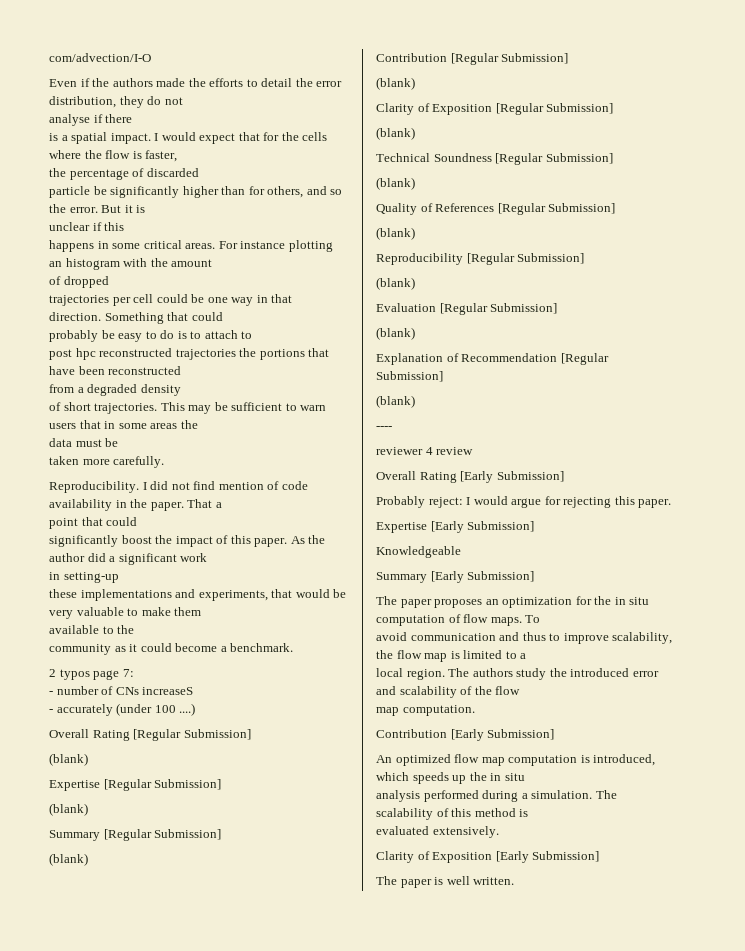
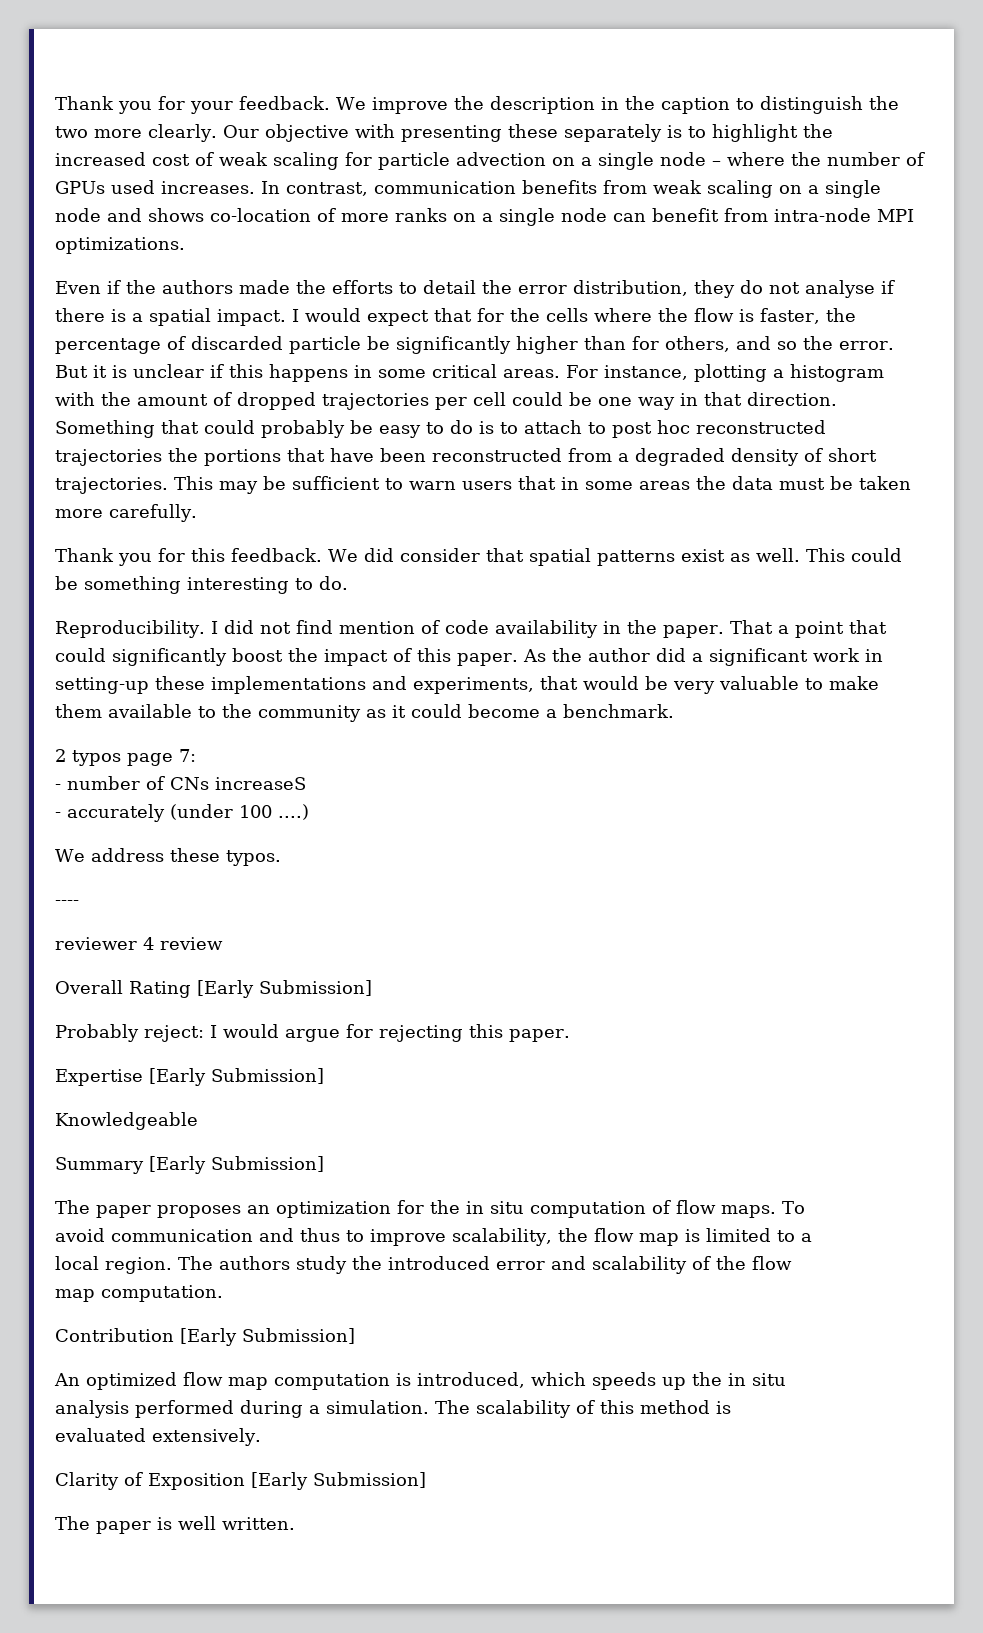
- com/advection/I-O
+ Thank you for your feedback. We improve the description in the caption to distinguish the two more clearly. Our objective with presenting these separately is to highlight the increased cost of weak scaling for particle advection on a single node – where the number of GPUs used increases. In contrast, communication benefits from weak scaling on a single node and shows co-location of more ranks on a single node can benefit from intra-node MPI optimizations.
- Even if the authors made the efforts to detail the error distribution, they do not
- analyse if there
- is a spatial impact.
+ Even if the authors made the efforts to detail the error distribution, they do not analyse if there is a spatial impact.
- I would expect that for the cells where the flow is faster,
- the percentage of discarded
- particle be significantly higher than for others, and so the error.
+ I would expect that for the cells where the flow is faster, the percentage of discarded particle be significantly higher than for others, and so the error.
- But it is
- unclear if this
- happens in some critical areas.
+ But it is unclear if this happens in some critical areas.
- For instance plotting an histogram with the amount
- of dropped
- trajectories per cell could be one way in that direction.
+ For instance, plotting a histogram with the amount of dropped trajectories per cell could be one way in that direction.
- Something that could
- probably be easy to do is to attach to
- post hpc reconstructed trajectories the portions that have been reconstructed
- from a degraded density
- of short trajectories.
+ Something that could probably be easy to do is to attach to post hoc reconstructed trajectories the portions that have been reconstructed from a degraded density of short trajectories.
- This may be sufficient to warn users that in some areas the
- data must be
- taken more carefully.
+ This may be sufficient to warn users that in some areas the data must be taken more carefully.
+ Thank you for this feedback. We did consider that spatial patterns exist as well. This could be something interesting to do.
- That a
- point that could
- significantly boost the impact of this paper.
+ That a point that could significantly boost the impact of this paper.
- As the author did a significant work
- in setting-up
- these implementations and experiments, that would be very valuable to make them
- available to the
- community as it could become a benchmark.
+ As the author did a significant work in setting-up these implementations and experiments, that would be very valuable to make them available to the community as it could become a benchmark.
- Overall Rating [Regular Submission]
- (blank)
- Expertise [Regular Submission]
- (blank)
- Summary [Regular Submission]
- (blank)
- Contribution [Regular Submission]
- (blank)
- Clarity of Exposition [Regular Submission]
- (blank)
- Technical Soundness [Regular Submission]
- (blank)
- Quality of References [Regular Submission]
- (blank)
- Reproducibility [Regular Submission]
- (blank)
- Evaluation [Regular Submission]
- (blank)
- Explanation of Recommendation [Regular Submission]
- (blank)
+ We address these typos.

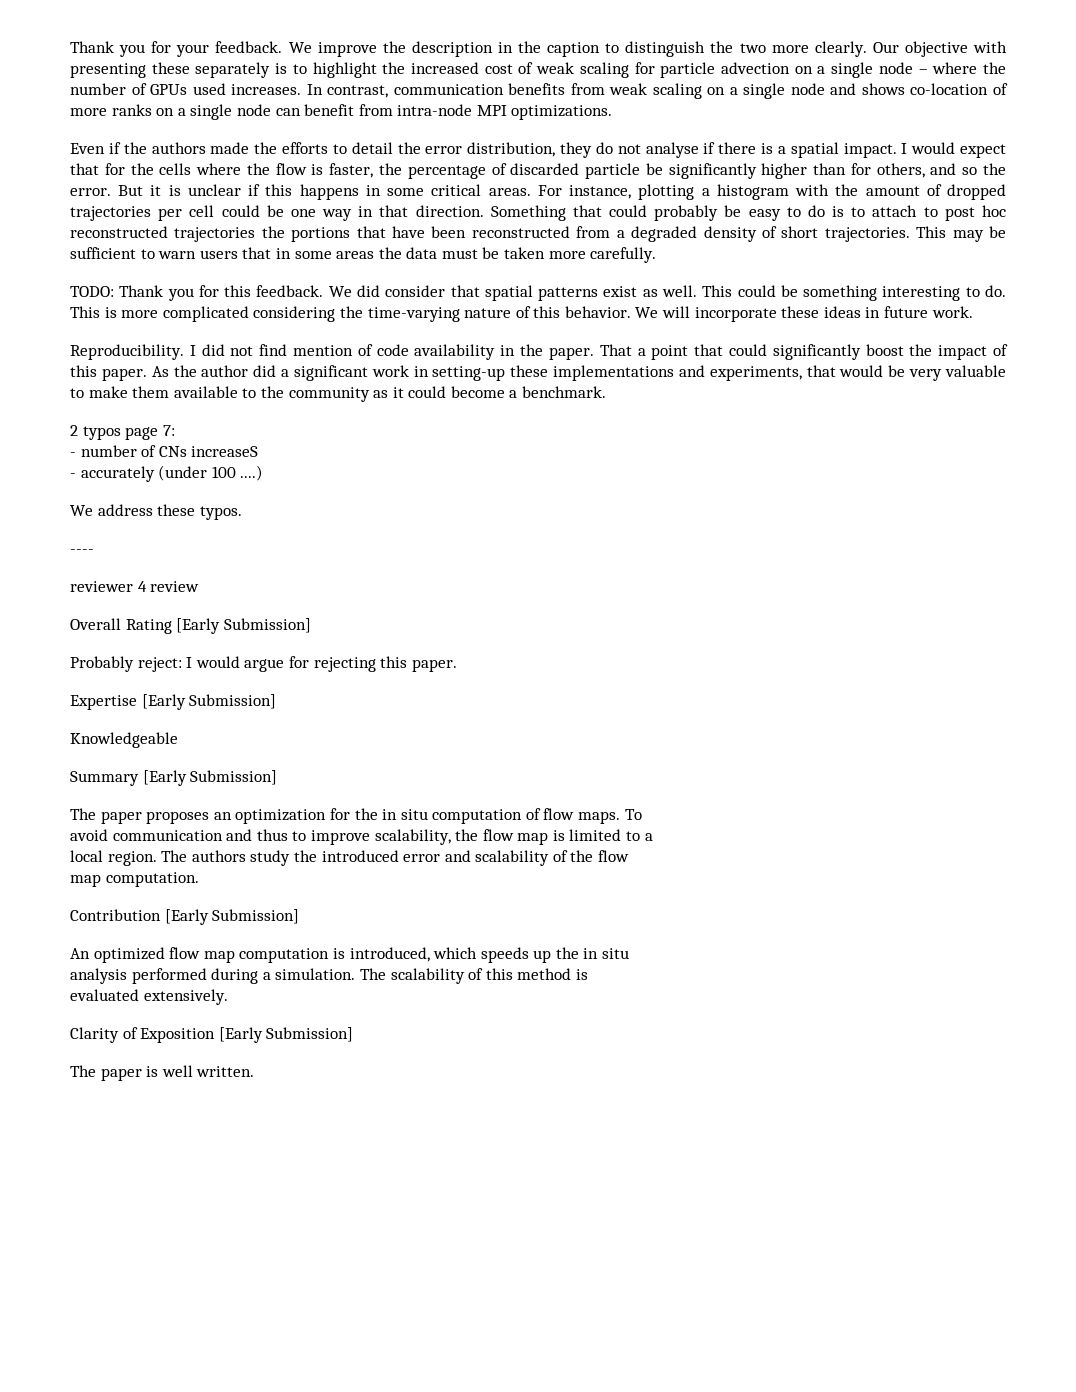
- Thank you for this feedback.
+ TODO: Thank you for this feedback.
+ This is more complicated considering the time-varying nature of this behavior. We will incorporate these ideas in future work.

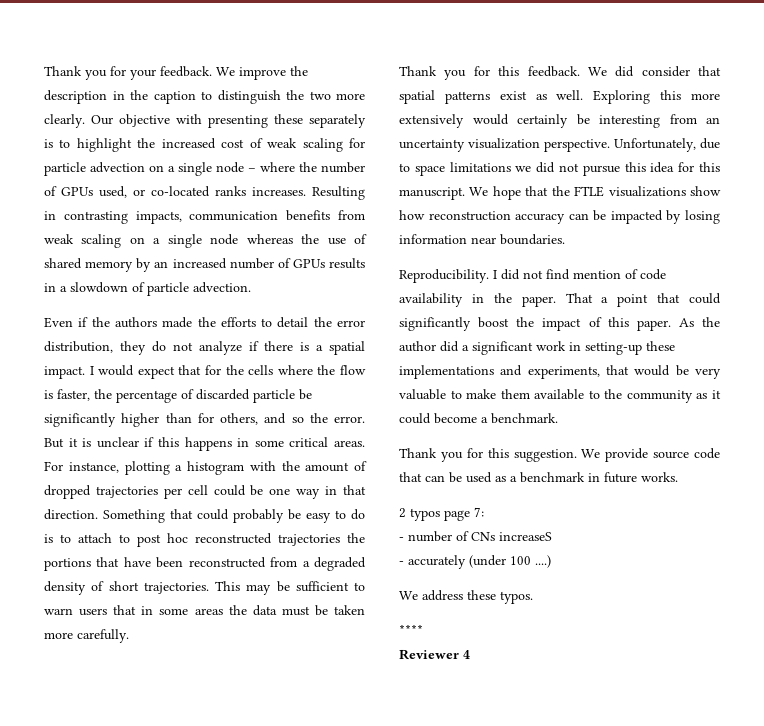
- Our objective with presenting these separately is to highlight the increased cost of weak scaling for particle advection on a single node – where the number of GPUs used increases. In contrast, communication benefits from weak scaling on a single node and shows co-location of more ranks on a single node can benefit from intra-node MPI optimizations.
+ Our objective with presenting these separately is to highlight the increased cost of weak scaling for particle advection on a single node – where the number of GPUs used, or co-located ranks increases. Resulting in contrasting impacts, communication benefits from weak scaling on a single node whereas the use of shared memory by an increased number of GPUs results in a slowdown of particle advection.
- Even if the authors made the efforts to detail the error distribution, they do not analyse if there is a spatial impact.
+ Even if the authors made the efforts to detail the error distribution, they do not analyze if there is a spatial impact.
- TODO: Thank you for this feedback.
+ Thank you for this feedback.
- This could be something interesting to do. This is more complicated considering the time-varying nature of this behavior. We will incorporate these ideas in future work.
+ Exploring this more extensively would certainly be interesting from an uncertainty visualization perspective. Unfortunately, due to space limitations we did not pursue this idea for this manuscript. We hope that the FTLE visualizations show how reconstruction accuracy can be impacted by losing information near boundaries.
+ Thank you for this suggestion. We provide source code that can be used as a benchmark in future works.
- ----
- reviewer 4 review
- Overall Rating [Early Submission]
- Probably reject: I would argue for rejecting this paper.
- Expertise [Early Submission]
- Knowledgeable
- Summary [Early Submission]
- The paper proposes an optimization for the in situ computation of flow maps. To
- avoid communication and thus to improve scalability, the flow map is limited to a
- local region. The authors study the introduced error and scalability of the flow
- map computation.
- Contribution [Early Submission]
- An optimized flow map computation is introduced, which speeds up the in situ
- analysis performed during a simulation. The scalability of this method is
- evaluated extensively.
- Clarity of Exposition [Early Submission]
- The paper is well written.
+ ****
+ Reviewer 4

